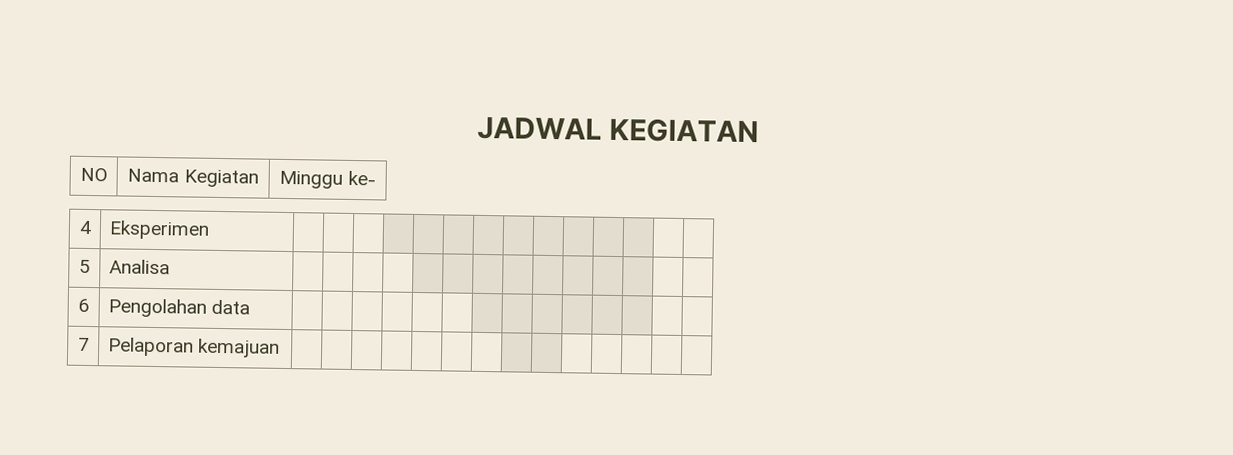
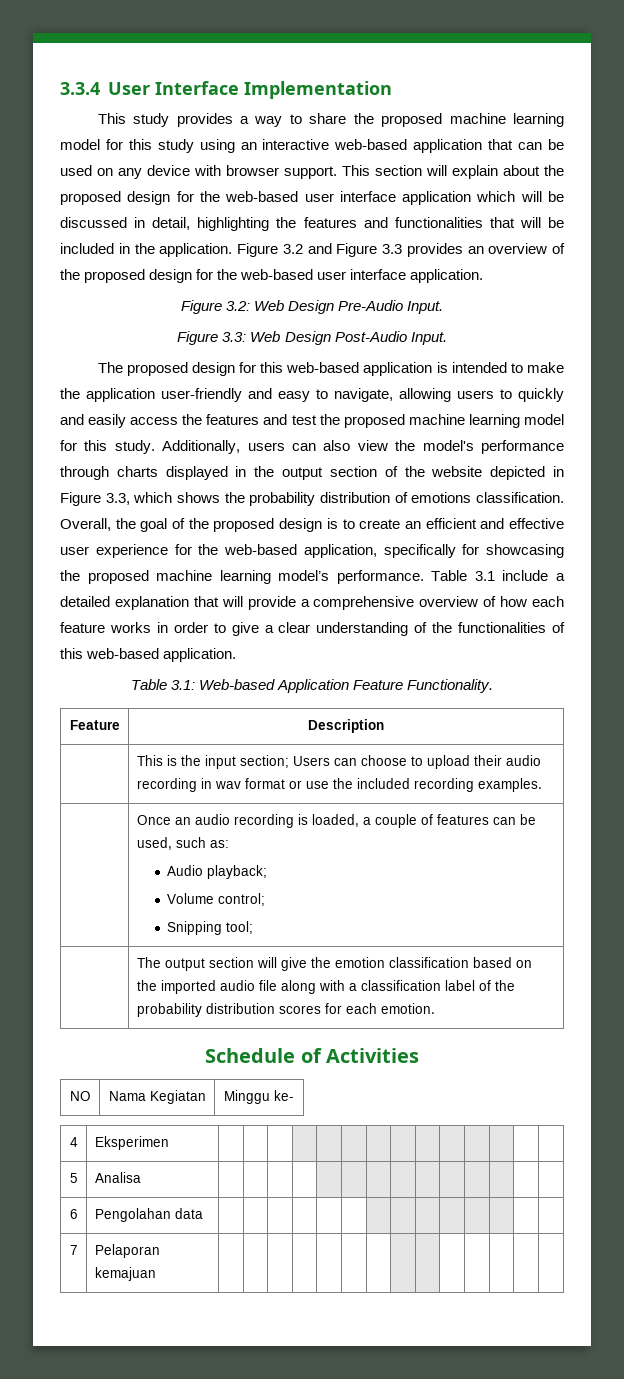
- JADWAL KEGIATAN
+ 3.3.4 User Interface Implementation
+ This study provides a way to share the proposed machine learning model for this study using an interactive web-based application that can be used on any device with browser support. This section will explain about the proposed design for the web-based user interface application which will be discussed in detail, highlighting the features and functionalities that will be included in the application. Figure 3.2 and Figure 3.3 provides an overview of the proposed design for the web-based user interface application.
+ Figure 3.2: Web Design Pre-Audio Input.
+ Figure 3.3: Web Design Post-Audio Input.
+ The proposed design for this web-based application is intended to make the application user-friendly and easy to navigate, allowing users to quickly and easily access the features and test the proposed machine learning model for this study. Additionally, users can also view the model's performance through charts displayed in the output section of the website depicted in Figure 3.3, which shows the probability distribution of emotions classification. Overall, the goal of the proposed design is to create an efficient and effective user experience for the web-based application, specifically for showcasing the proposed machine learning model’s performance. Table 3.1 include a detailed explanation that will provide a comprehensive overview of how each feature works in order to give a clear understanding of the functionalities of this web-based application.
+ Table 3.1: Web-based Application Feature Functionality.
+ Feature | Description
+ | This is the input section; Users can choose to upload their audio recording in wav format or use the included recording examples.
+ | Once an audio recording is loaded, a couple of features can be used, such as:
+ Audio playback;
+ Volume control;
+ Snipping tool;
+ | The output section will give the emotion classification based on the imported audio file along with a classification label of the probability distribution scores for each emotion.
+ Schedule of Activities

